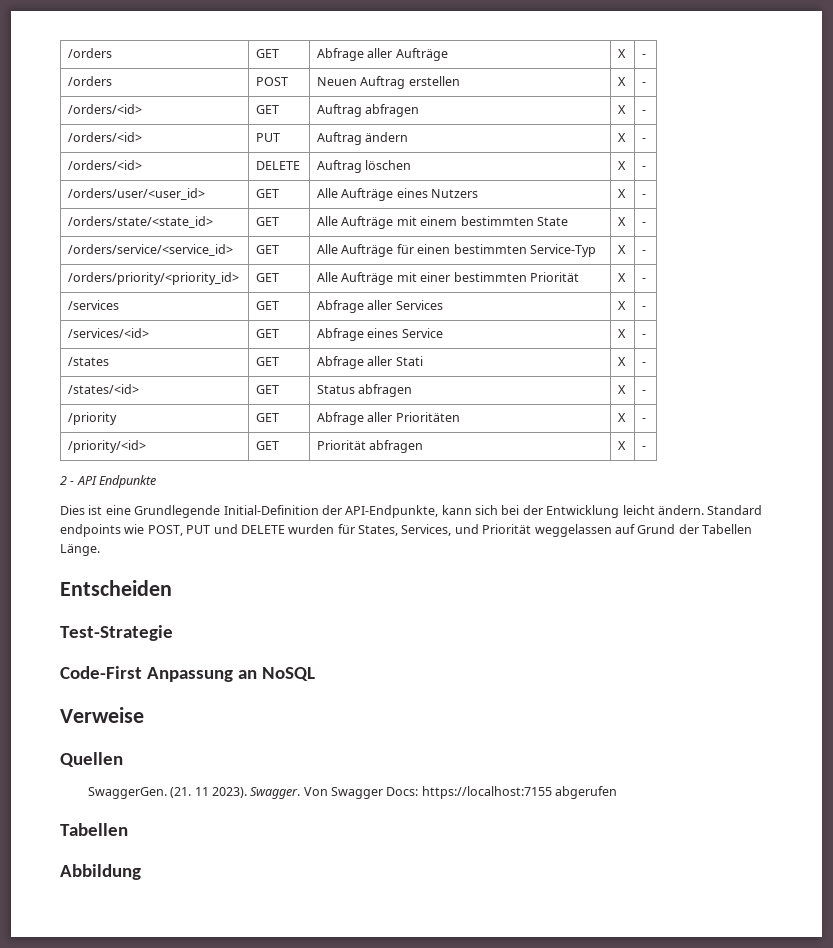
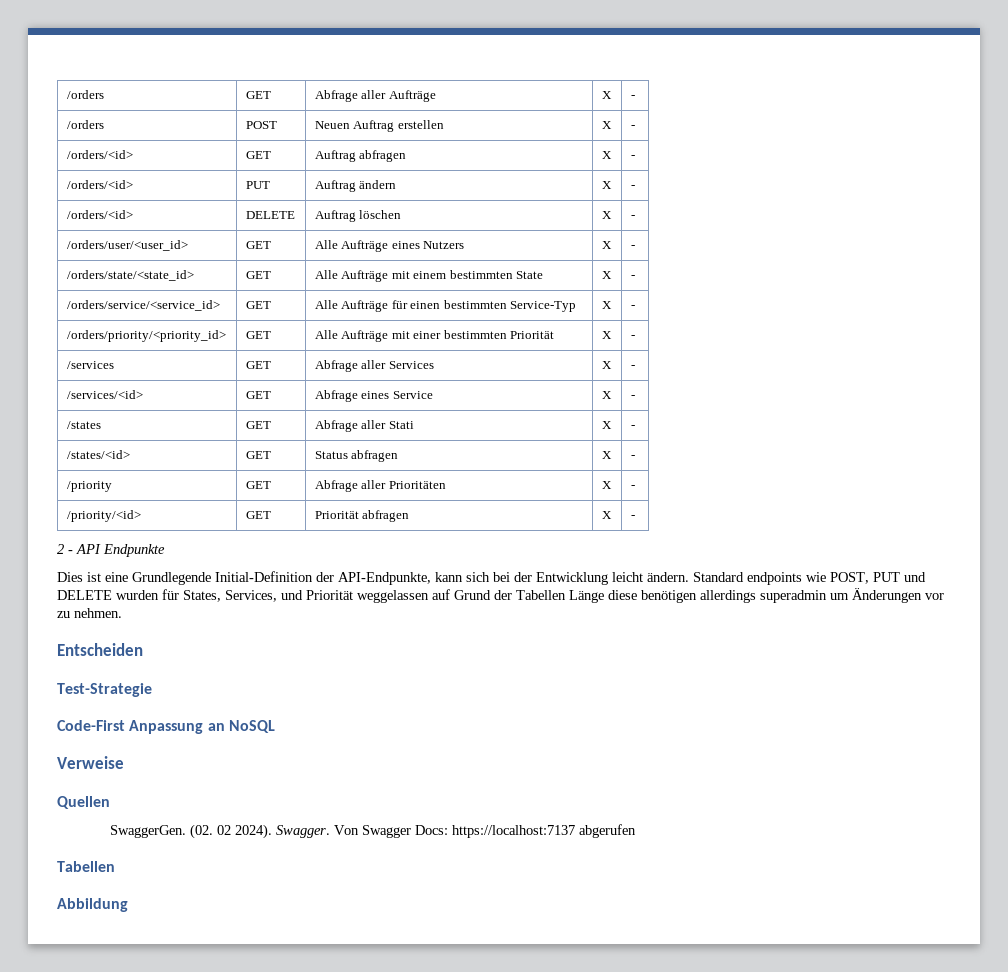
- Standard endpoints wie POST, PUT und DELETE wurden für States, Services, und Priorität weggelassen auf Grund der Tabellen Länge.
+ Standard endpoints wie POST, PUT und DELETE wurden für States, Services, und Priorität weggelassen auf Grund der Tabellen Länge diese benötigen allerdings superadmin um Änderungen vor zu nehmen.
- (21. 11 2023).
+ (02. 02 2024).
- Von Swagger Docs: https://localhost:7155 abgerufen
+ Von Swagger Docs: https://localhost:7137 abgerufen

